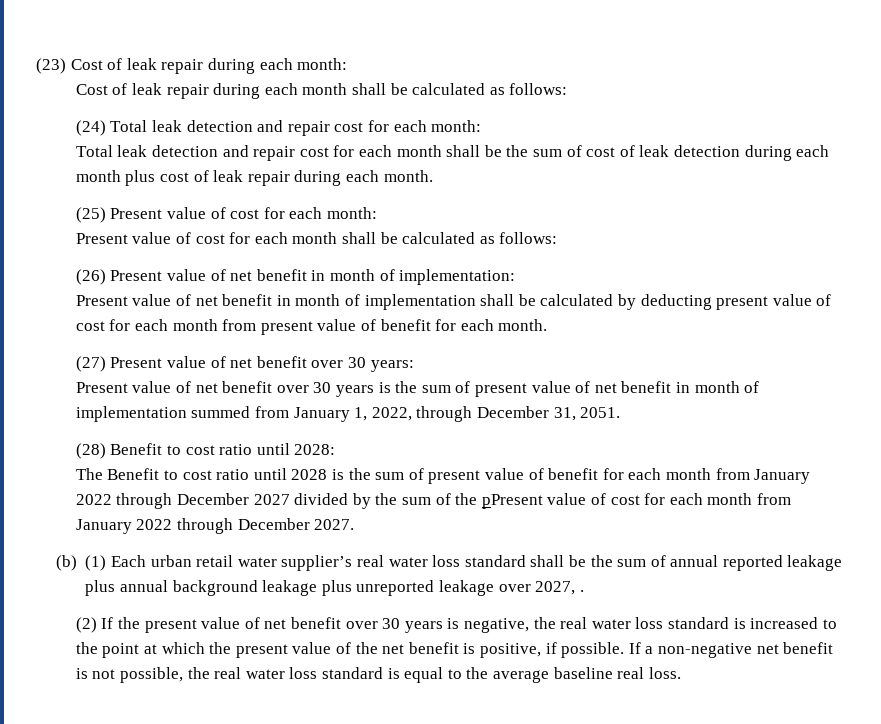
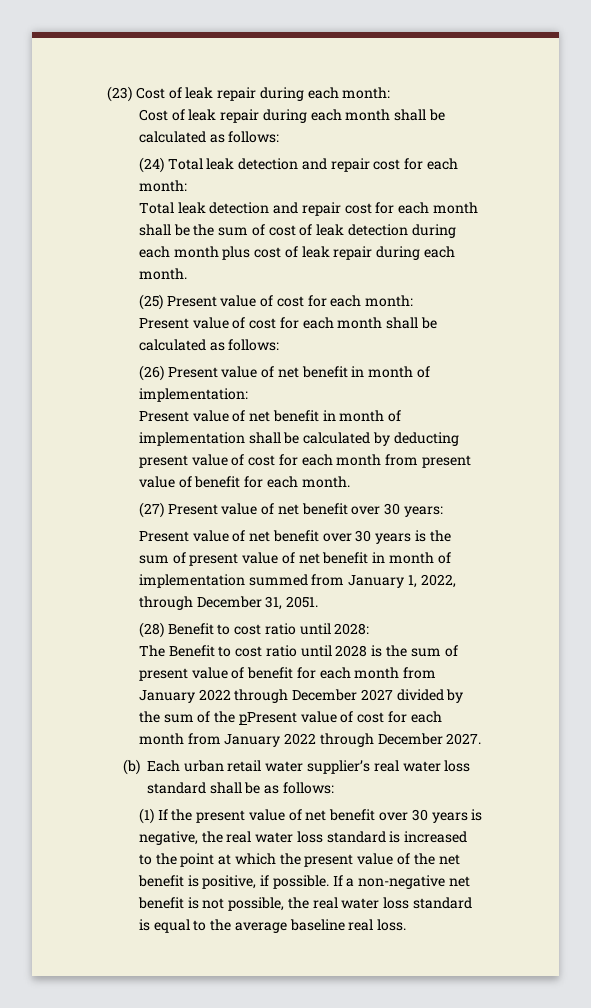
- (b) (1) Each urban retail water supplier’s real water loss standard shall be the sum of annual reported leakage plus annual background leakage plus unreported leakage over 2027, .
- (2) If the present value of net benefit over 30 years is negative, the real water loss standard is increased to the point at which the present value of the net benefit is positive, if possible.
+ (b) Each urban retail water supplier’s real water loss standard shall be as follows:
+ (1) If the present value of net benefit over 30 years is negative, the real water loss standard is increased to the point at which the present value of the net benefit is positive, if possible.

